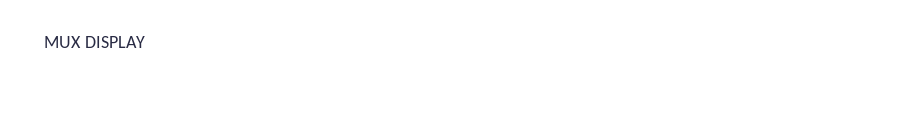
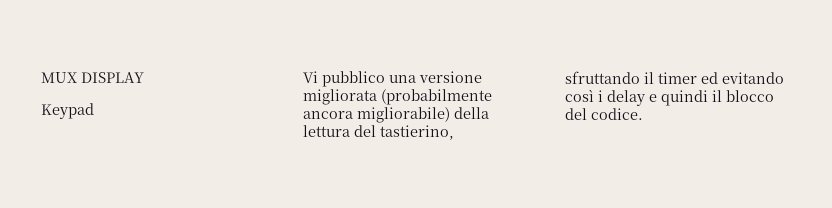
+ Keypad
+ Vi pubblico una versione migliorata (probabilmente ancora migliorabile) della lettura del tastierino, sfruttando il timer ed evitando così i delay e quindi il blocco del codice.

